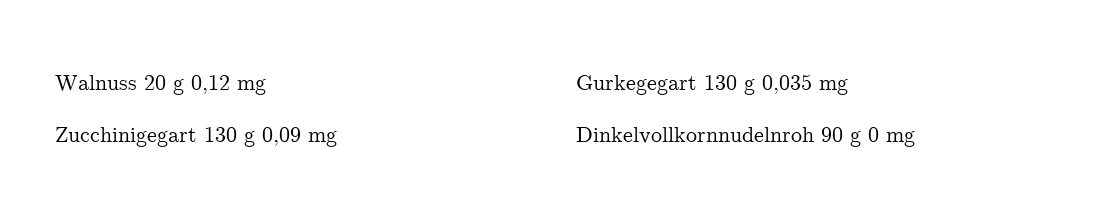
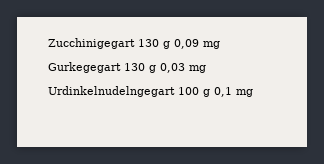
- Walnuss 20 g 0,12 mg
- Gurkegegart 130 g 0,035 mg
- Dinkelvollkornnudelnroh 90 g 0 mg
+ Gurkegegart 130 g 0,03 mg
+ Urdinkelnudelngegart 100 g 0,1 mg

